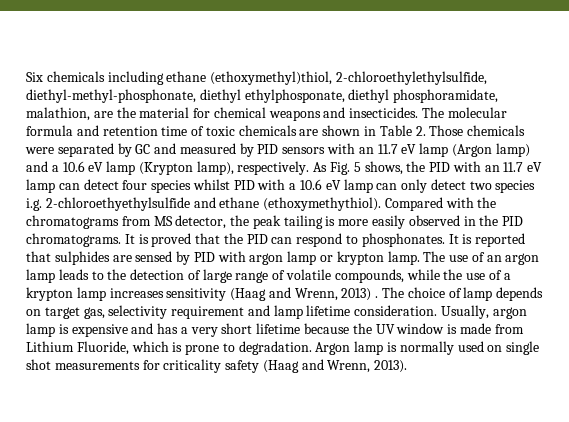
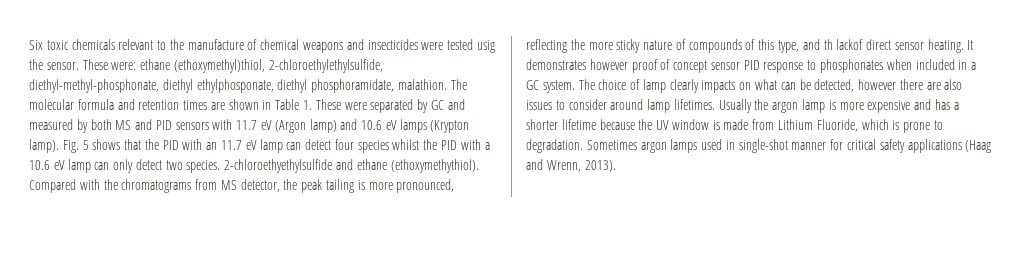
- Six chemicals including ethane (ethoxymethyl)thiol, 2-chloroethylethylsulfide, diethyl-methyl-phosphonate, diethyl ethylphosponate, diethyl phosphoramidate, malathion, are the material for chemical weapons and insecticides.
+ Six toxic chemicals relevant to the manufacture of chemical weapons and insecticides were tested usig the sensor. These were: ethane (ethoxymethyl)thiol, 2-chloroethylethylsulfide, diethyl-methyl-phosphonate, diethyl ethylphosponate, diethyl phosphoramidate, malathion.
- The molecular formula and retention time of toxic chemicals are shown in Table 2. Those chemicals were separated by GC and measured by PID sensors with an 11.7 eV lamp (Argon lamp) and a 10.6 eV lamp (Krypton lamp), respectively. As Fig. 5 shows, the PID with an 11.7 eV lamp can detect four species whilst PID with a 10.6 eV lamp can only detect two species i.g. 2-chloroethyethylsulfide and ethane (ethoxymethythiol).
+ The molecular formula and retention times are shown in Table 1. These were separated by GC and measured by both MS and PID sensors with 11.7 eV (Argon lamp) and 10.6 eV lamps (Krypton lamp). Fig. 5 shows that the PID with an 11.7 eV lamp can detect four species whilst the PID with a 10.6 eV lamp can only detect two species. 2-chloroethyethylsulfide and ethane (ethoxymethythiol).
- Compared with the chromatograms from MS detector, the peak tailing is more easily observed in the PID chromatograms. It is proved that the PID can respond to phosphonates. It is reported that sulphides are sensed by PID with argon lamp or krypton lamp. The use of an argon lamp leads to the detection of large range of volatile compounds, while the use of a krypton lamp increases sensitivity (Haag and Wrenn, 2013) . The choice of lamp depends on target gas, selectivity requirement and lamp lifetime consideration. Usually, argon lamp is expensive and has a very short lifetime because the UV window is made from Lithium Fluoride, which is prone to degradation.
+ Compared with the chromatograms from MS detector, the peak tailing is more pronounced, reflecting the more sticky nature of compounds of this type, and th lackof direct sensor heating. It demonstrates however proof of concept sensor PID response to phosphonates when included in a GC system. The choice of lamp clearly impacts on what can be detected, however there are also issues to consider around lamp lifetimes. Usually the argon lamp is more expensive and has a shorter lifetime because the UV window is made from Lithium Fluoride, which is prone to degradation.
- Argon lamp is normally used on single shot measurements for criticality safety (Haag and Wrenn, 2013).
+ Sometimes argon lamps used in single-shot manner for critical safety applications (Haag and Wrenn, 2013).

